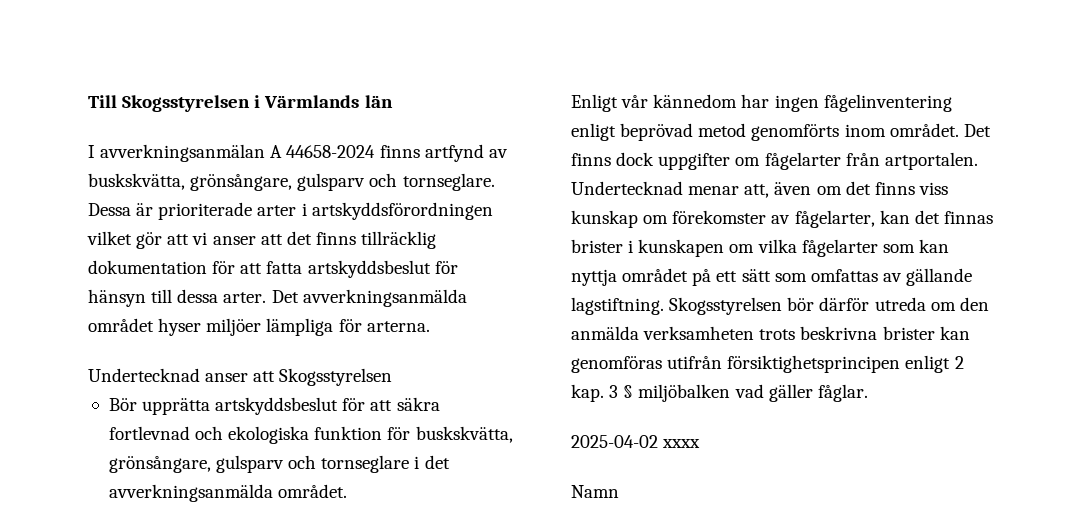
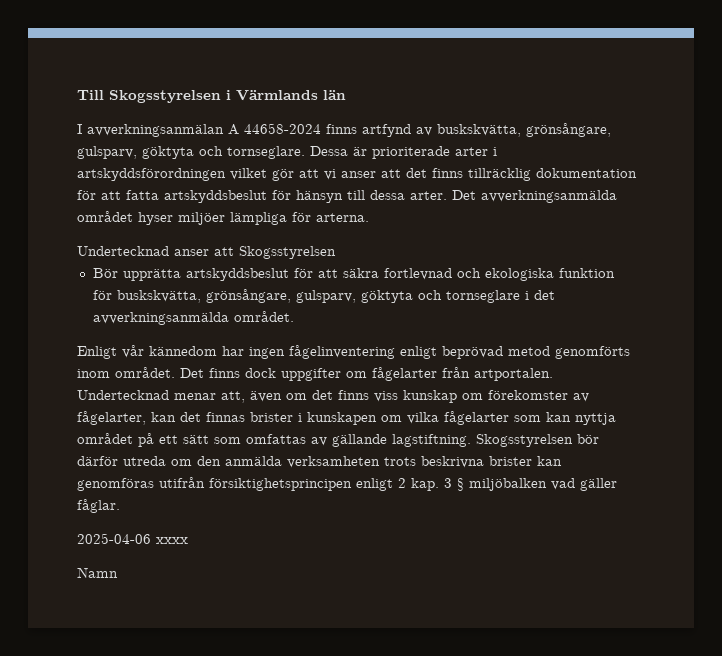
- I avverkningsanmälan A 44658-2024 finns artfynd av buskskvätta, grönsångare, gulsparv och tornseglare.
+ I avverkningsanmälan A 44658-2024 finns artfynd av buskskvätta, grönsångare, gulsparv, göktyta och tornseglare.
- Bör upprätta artskyddsbeslut för att säkra fortlevnad och ekologiska funktion för buskskvätta, grönsångare, gulsparv och tornseglare i det avverkningsanmälda området.
+ Bör upprätta artskyddsbeslut för att säkra fortlevnad och ekologiska funktion för buskskvätta, grönsångare, gulsparv, göktyta och tornseglare i det avverkningsanmälda området.
- 2025-04-02 xxxx
+ 2025-04-06 xxxx

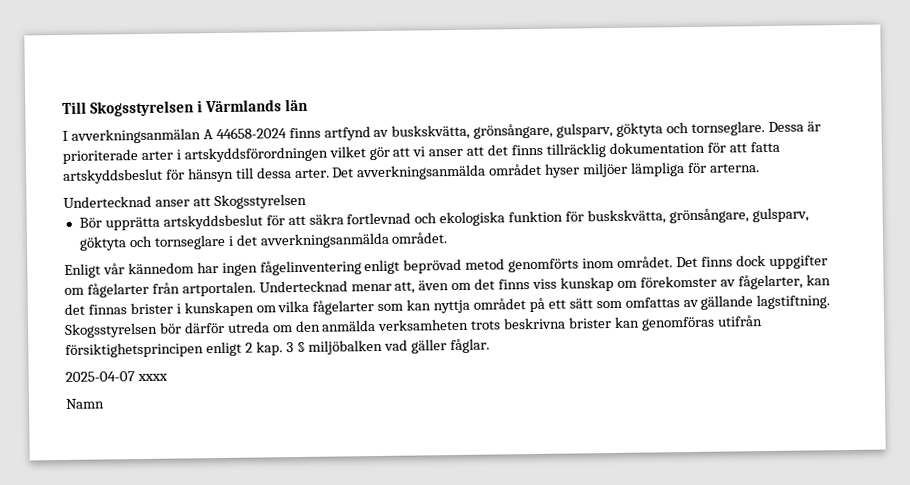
- 2025-04-06 xxxx
+ 2025-04-07 xxxx

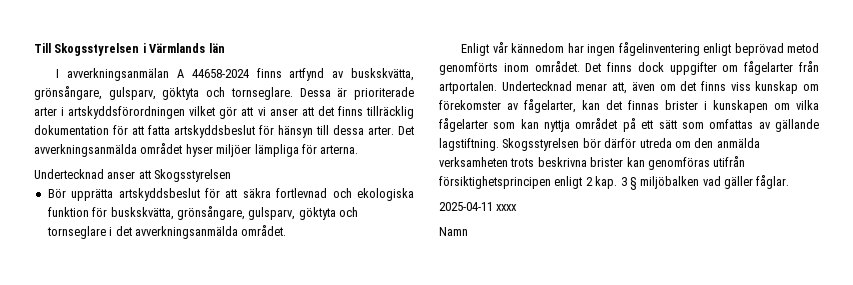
- 2025-04-07 xxxx
+ 2025-04-11 xxxx

